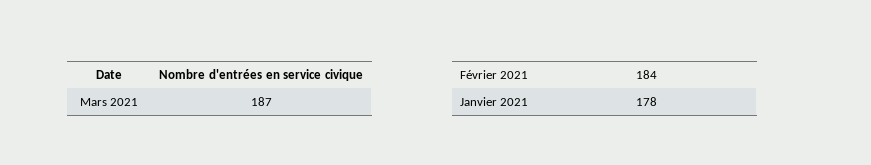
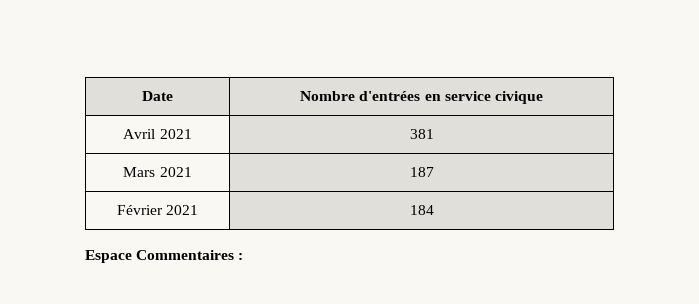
+ Avril 2021 | 381
- Janvier 2021 | 178
+ Espace Commentaires :

